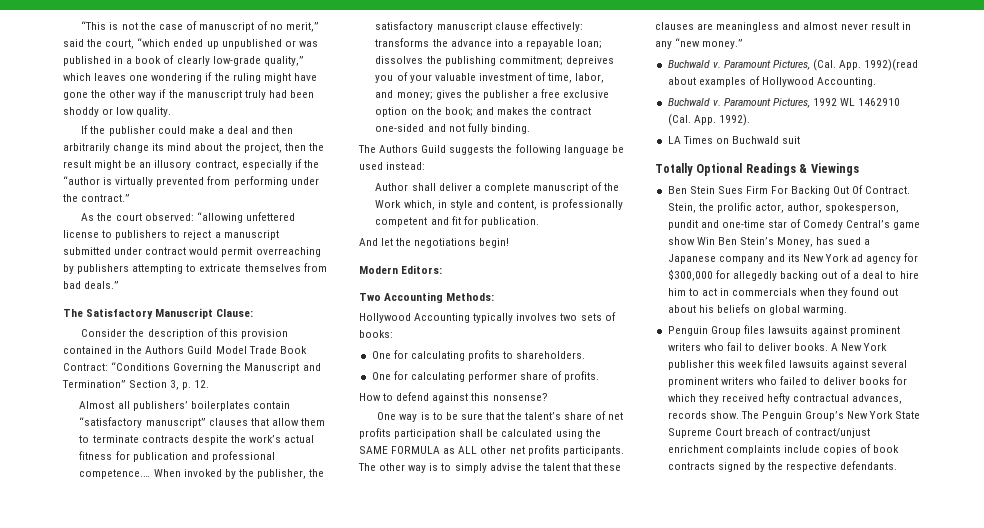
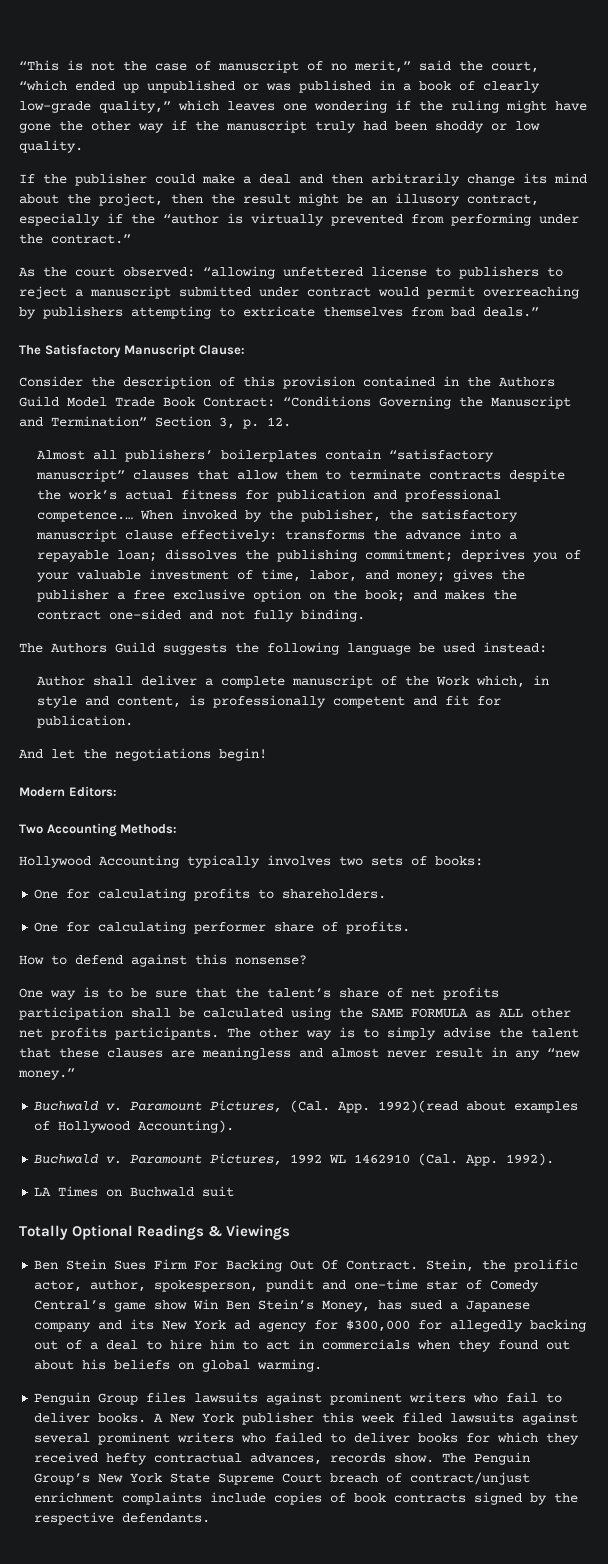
- When invoked by the publisher, the satisfactory manuscript clause effectively: transforms the advance into a repayable loan; dissolves the publishing commitment; depreives you of your valuable investment of time, labor, and money; gives the publisher a free exclusive option on the book; and makes the contract one-sided and not fully binding.
+ When invoked by the publisher, the satisfactory manuscript clause effectively: transforms the advance into a repayable loan; dissolves the publishing commitment; deprives you of your valuable investment of time, labor, and money; gives the publisher a free exclusive option on the book; and makes the contract one-sided and not fully binding.
- Paramount Pictures, (Cal. App. 1992)(read about examples of Hollywood Accounting.
+ Paramount Pictures, (Cal. App. 1992)(read about examples of Hollywood Accounting).

